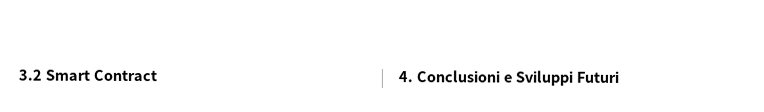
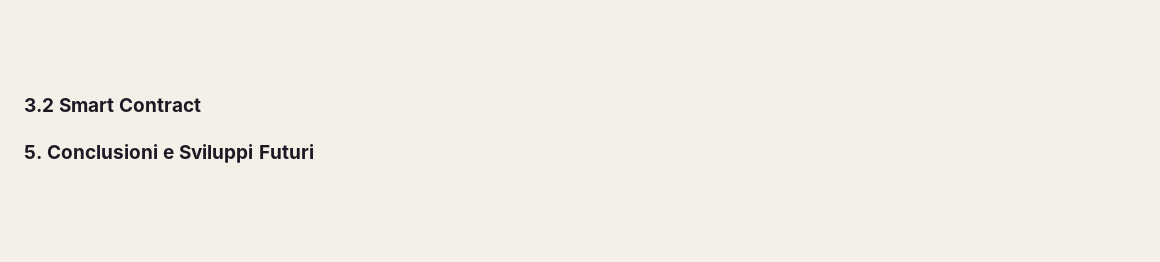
- 4. Conclusioni e Sviluppi Futuri
+ 5. Conclusioni e Sviluppi Futuri

